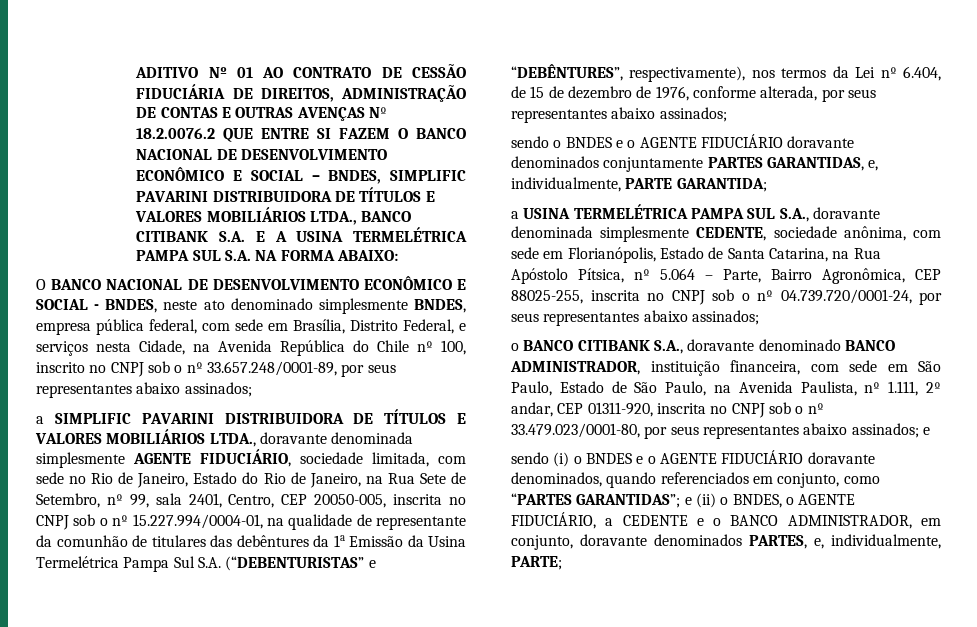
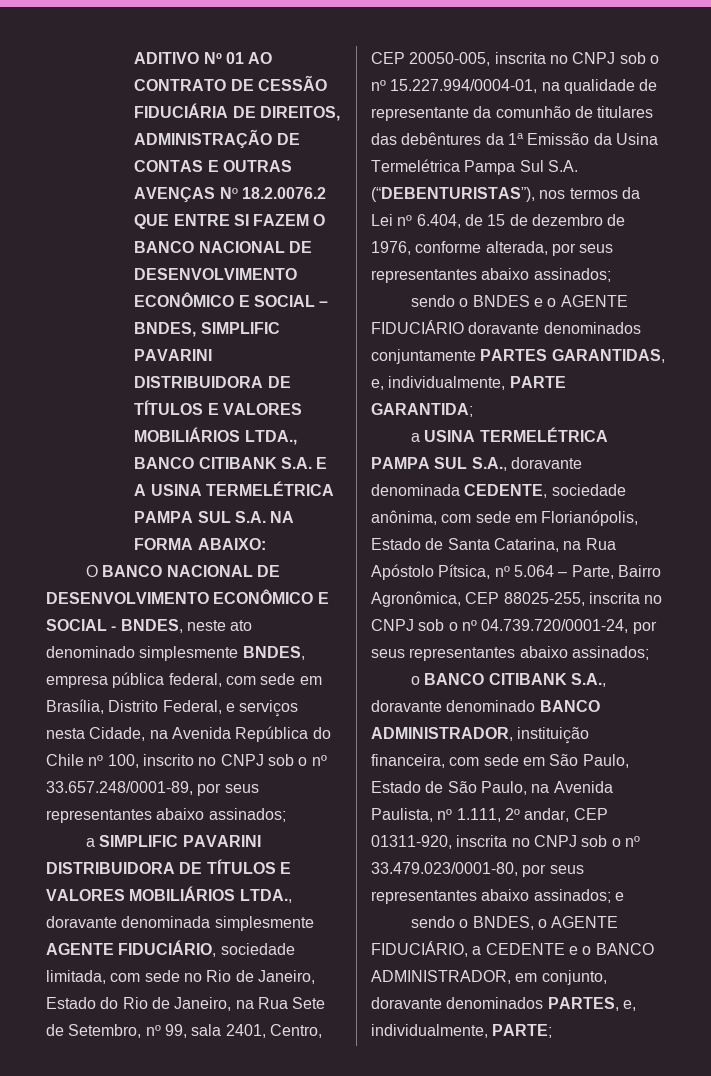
- a SIMPLIFIC PAVARINI DISTRIBUIDORA DE TÍTULOS E VALORES MOBILIÁRIOS LTDA., doravante denominada simplesmente AGENTE FIDUCIÁRIO, sociedade limitada, com sede no Rio de Janeiro, Estado do Rio de Janeiro, na Rua Sete de Setembro, nº 99, sala 2401, Centro, CEP 20050-005, inscrita no CNPJ sob o nº 15.227.994/0004-01, na qualidade de representante da comunhão de titulares das debêntures da 1a Emissão da Usina Termelétrica Pampa Sul S.A. (“DEBENTURISTAS” e “DEBÊNTURES”, respectivamente), nos termos da Lei nº 6.404, de 15 de dezembro de 1976, conforme alterada, por seus representantes abaixo assinados;
+ a SIMPLIFIC PAVARINI DISTRIBUIDORA DE TÍTULOS E VALORES MOBILIÁRIOS LTDA., doravante denominada simplesmente AGENTE FIDUCIÁRIO, sociedade limitada, com sede no Rio de Janeiro, Estado do Rio de Janeiro, na Rua Sete de Setembro, nº 99, sala 2401, Centro, CEP 20050-005, inscrita no CNPJ sob o nº 15.227.994/0004-01, na qualidade de representante da comunhão de titulares das debêntures da 1a Emissão da Usina Termelétrica Pampa Sul S.A. (“DEBENTURISTAS”), nos termos da Lei nº 6.404, de 15 de dezembro de 1976, conforme alterada, por seus representantes abaixo assinados;
- a USINA TERMELÉTRICA PAMPA SUL S.A., doravante denominada simplesmente CEDENTE, sociedade anônima, com sede em Florianópolis, Estado de Santa Catarina, na Rua Apóstolo Pítsica, nº 5.064 – Parte, Bairro Agronômica, CEP 88025-255, inscrita no CNPJ sob o nº 04.739.720/0001-24, por seus representantes abaixo assinados;
+ a USINA TERMELÉTRICA PAMPA SUL S.A., doravante denominada CEDENTE, sociedade anônima, com sede em Florianópolis, Estado de Santa Catarina, na Rua Apóstolo Pítsica, nº 5.064 – Parte, Bairro Agronômica, CEP 88025-255, inscrita no CNPJ sob o nº 04.739.720/0001-24, por seus representantes abaixo assinados;
- sendo (i) o BNDES e o AGENTE FIDUCIÁRIO doravante denominados, quando referenciados em conjunto, como “PARTES GARANTIDAS”; e (ii) o BNDES, o AGENTE FIDUCIÁRIO, a CEDENTE e o BANCO ADMINISTRADOR, em conjunto, doravante denominados PARTES, e, individualmente, PARTE;
+ sendo o BNDES, o AGENTE FIDUCIÁRIO, a CEDENTE e o BANCO ADMINISTRADOR, em conjunto, doravante denominados PARTES, e, individualmente, PARTE;

